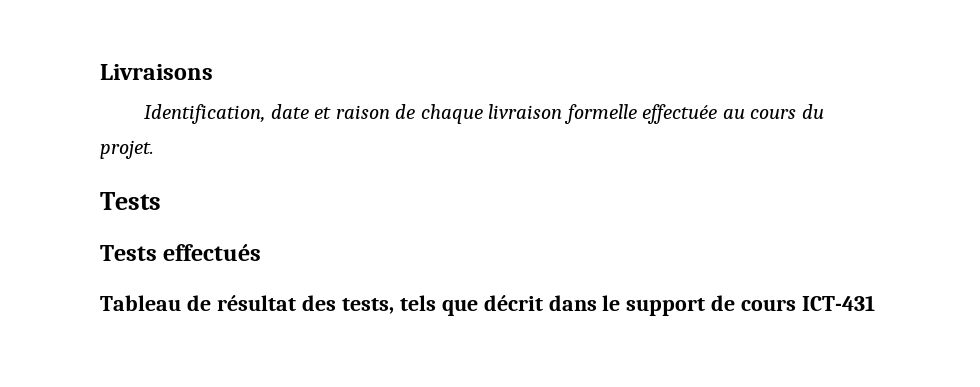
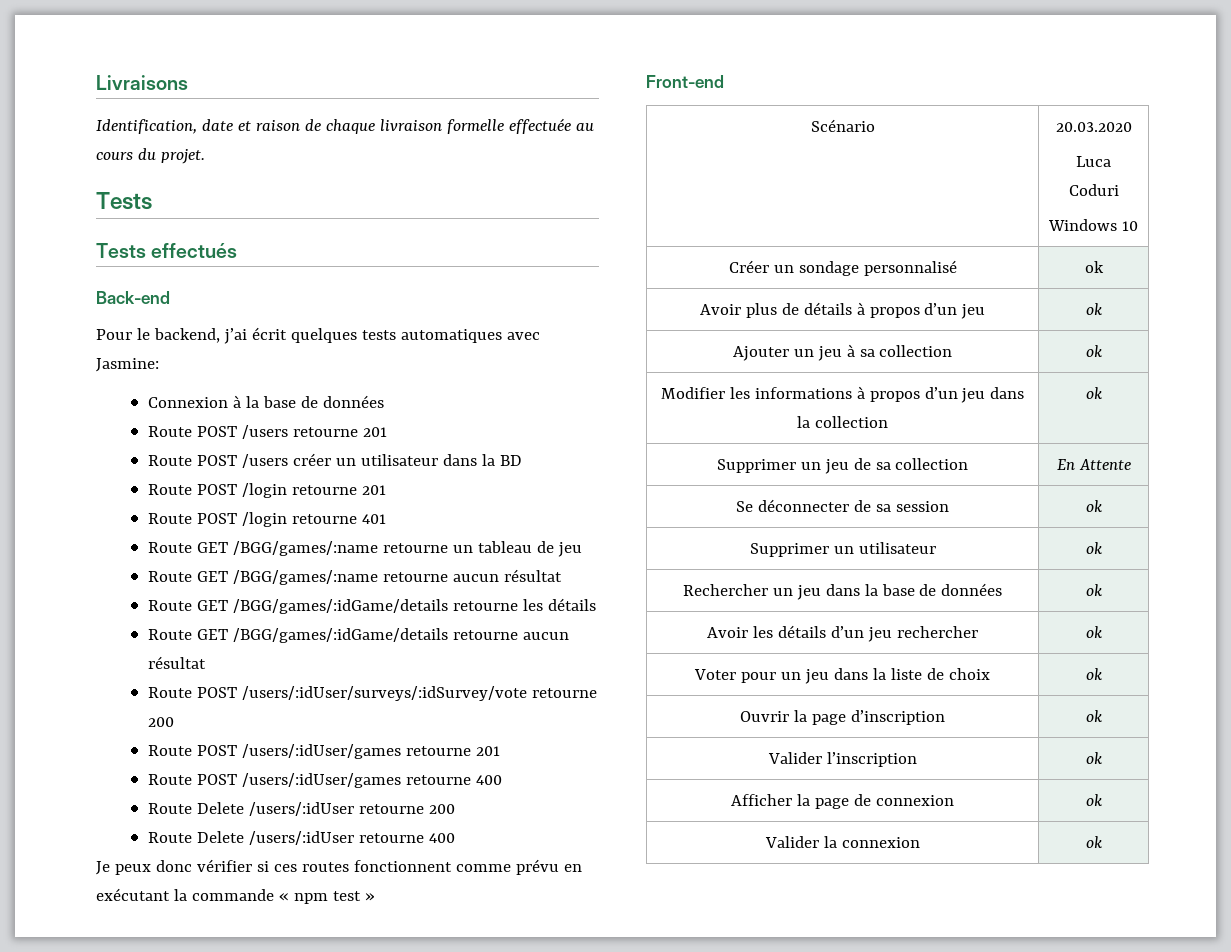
- Tableau de résultat des tests, tels que décrit dans le support de cours ICT-431
+ Back-end
+ Pour le backend, j’ai écrit quelques tests automatiques avec Jasmine:
+ Connexion à la base de données
+ Route POST /users retourne 201
+ Route POST /users créer un utilisateur dans la BD
+ Route POST /login retourne 201
+ Route POST /login retourne 401
+ Route GET /BGG/games/:name retourne un tableau de jeu
+ Route GET /BGG/games/:name retourne aucun résultat
+ Route GET /BGG/games/:idGame/details retourne les détails
+ Route GET /BGG/games/:idGame/details retourne aucun résultat
+ Route POST /users/:idUser/surveys/:idSurvey/vote retourne 200
+ Route POST /users/:idUser/games retourne 201
+ Route POST /users/:idUser/games retourne 400
+ Route Delete /users/:idUser retourne 200
+ Route Delete /users/:idUser retourne 400
+ Je peux donc vérifier si ces routes fonctionnent comme prévu en exécutant la commande « npm test »
+ Front-end
+ Scénario | 20.03.2020
+ Luca Coduri
+ Windows 10
+ Créer un sondage personnalisé | ok
+ Avoir plus de détails à propos d’un jeu | ok
+ Ajouter un jeu à sa collection | ok
+ Modifier les informations à propos d’un jeu dans la collection | ok
+ Supprimer un jeu de sa collection | En Attente
+ Se déconnecter de sa session | ok
+ Supprimer un utilisateur | ok
+ Rechercher un jeu dans la base de données | ok
+ Avoir les détails d’un jeu rechercher | ok
+ Voter pour un jeu dans la liste de choix | ok
+ Ouvrir la page d’inscription | ok
+ Valider l’inscription | ok
+ Afficher la page de connexion | ok
+ Valider la connexion | ok

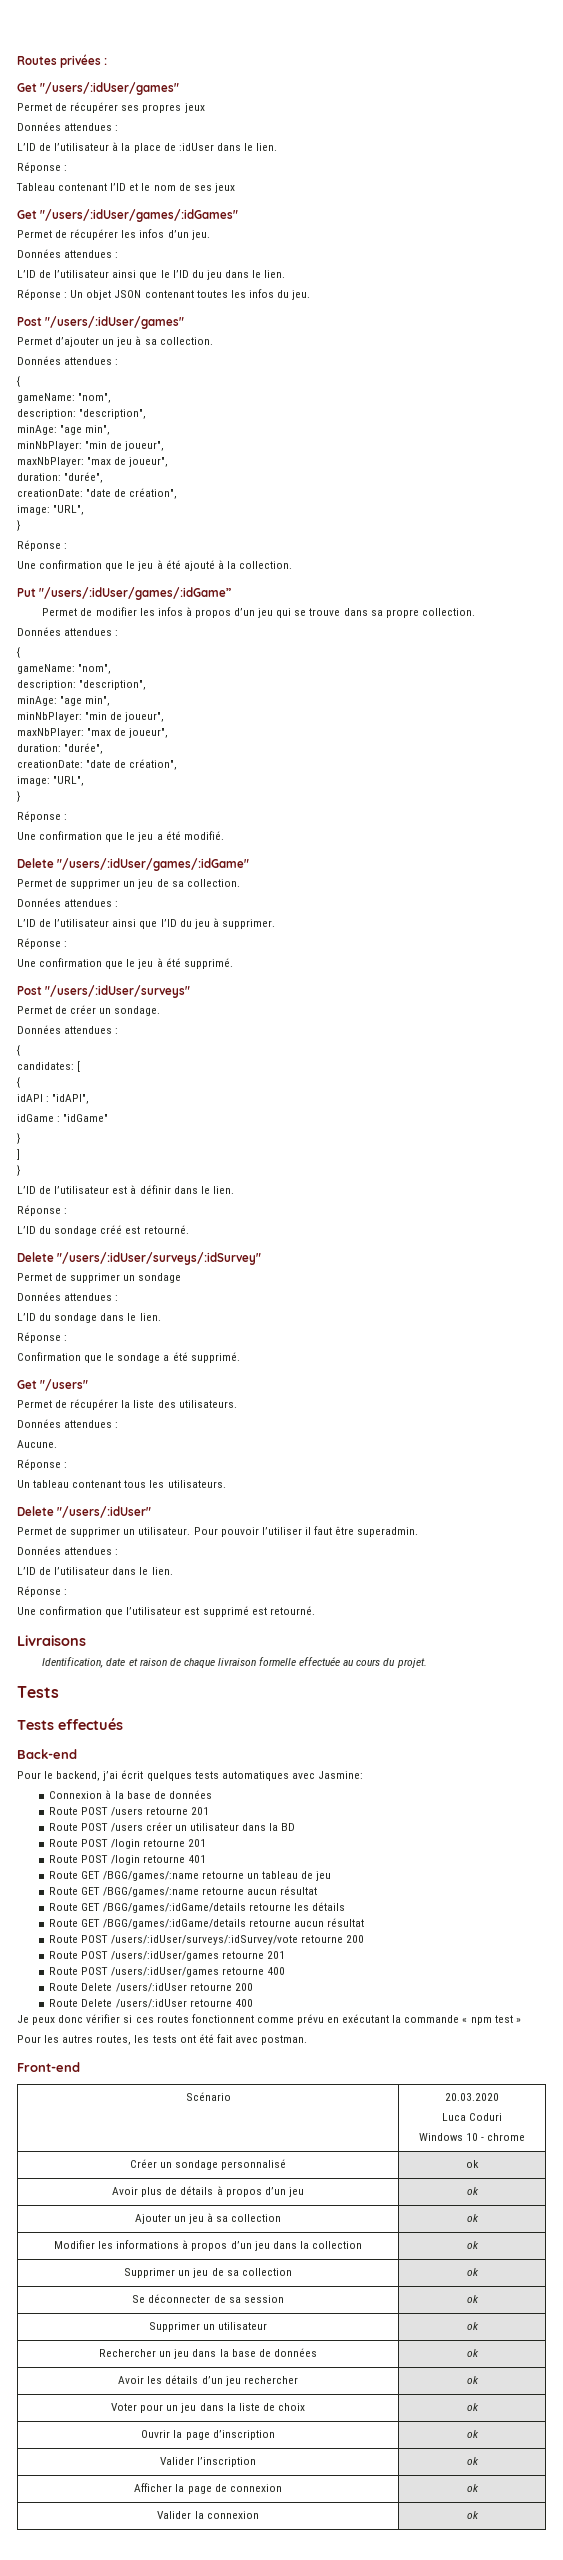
+ Routes privées :
+ Get "/users/:idUser/games"
+ Permet de récupérer ses propres jeux
+ Données attendues :
+ L’ID de l’utilisateur à la place de :idUser dans le lien.
+ Réponse :
+ Tableau contenant l’ID et le nom de ses jeux
+ Get "/users/:idUser/games/:idGames"
+ Permet de récupérer les infos d’un jeu.
+ Données attendues :
+ L’ID de l’utilisateur ainsi que le l’ID du jeu dans le lien.
+ Réponse : Un objet JSON contenant toutes les infos du jeu.
+ Post "/users/:idUser/games"
+ Permet d’ajouter un jeu à sa collection.
+ Données attendues :
+ {
+ gameName: "nom",
+ description: "description",
+ minAge: "age min",
+ minNbPlayer: "min de joueur",
+ maxNbPlayer: "max de joueur",
+ duration: "durée",
+ creationDate: "date de création",
+ image: "URL",
+ }
+ Réponse :
+ Une confirmation que le jeu à été ajouté à la collection.
+ Put "/users/:idUser/games/:idGame”
+ Permet de modifier les infos à propos d’un jeu qui se trouve dans sa propre collection.
+ Données attendues :
+ {
+ gameName: "nom",
+ description: "description",
+ minAge: "age min",
+ minNbPlayer: "min de joueur",
+ maxNbPlayer: "max de joueur",
+ duration: "durée",
+ creationDate: "date de création",
+ image: "URL",
+ }
+ Réponse :
+ Une confirmation que le jeu a été modifié.
+ Delete "/users/:idUser/games/:idGame"
+ Permet de supprimer un jeu de sa collection.
+ Données attendues :
+ L’ID de l’utilisateur ainsi que l’ID du jeu à supprimer.
+ Réponse :
+ Une confirmation que le jeu à été supprimé.
+ Post "/users/:idUser/surveys"
+ Permet de créer un sondage.
+ Données attendues :
+ {
+ candidates: [
+ {
+ idAPI : "idAPI",
+ idGame : "idGame"
+ }
+ ]
+ }
+ L’ID de l’utilisateur est à définir dans le lien.
+ Réponse :
+ L’ID du sondage créé est retourné.
+ Delete "/users/:idUser/surveys/:idSurvey"
+ Permet de supprimer un sondage
+ Données attendues :
+ L’ID du sondage dans le lien.
+ Réponse :
+ Confirmation que le sondage a été supprimé.
+ Get "/users"
+ Permet de récupérer la liste des utilisateurs.
+ Données attendues :
+ Aucune.
+ Réponse :
+ Un tableau contenant tous les utilisateurs.
+ Delete "/users/:idUser"
+ Permet de supprimer un utilisateur. Pour pouvoir l’utiliser il faut être superadmin.
+ Données attendues :
+ L’ID de l’utilisateur dans le lien.
+ Réponse :
+ Une confirmation que l’utilisateur est supprimé est retourné.
+ Pour les autres routes, les tests ont été fait avec postman.
  Scénario | 20.03.2020
  Luca Coduri
- Windows 10
+ Windows 10 - chrome
- Supprimer un jeu de sa collection | En Attente
+ Supprimer un jeu de sa collection | ok

